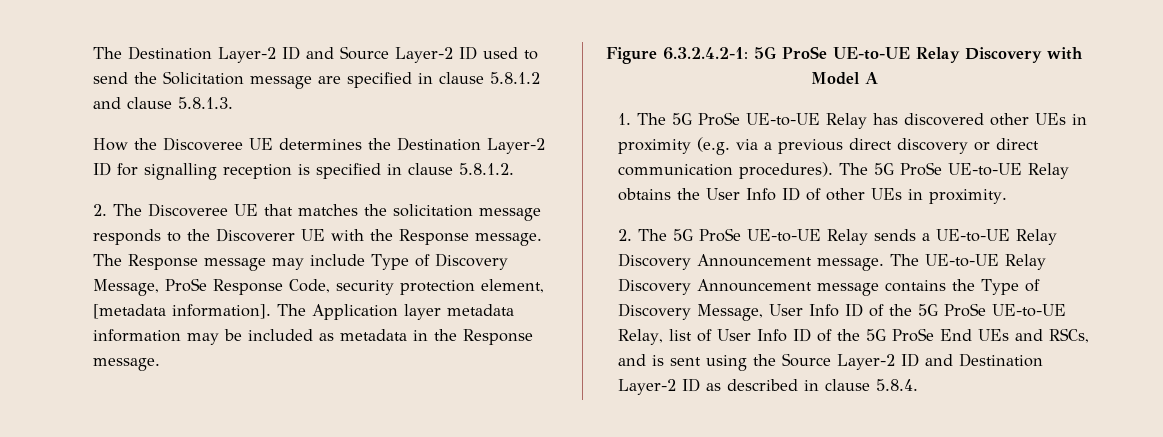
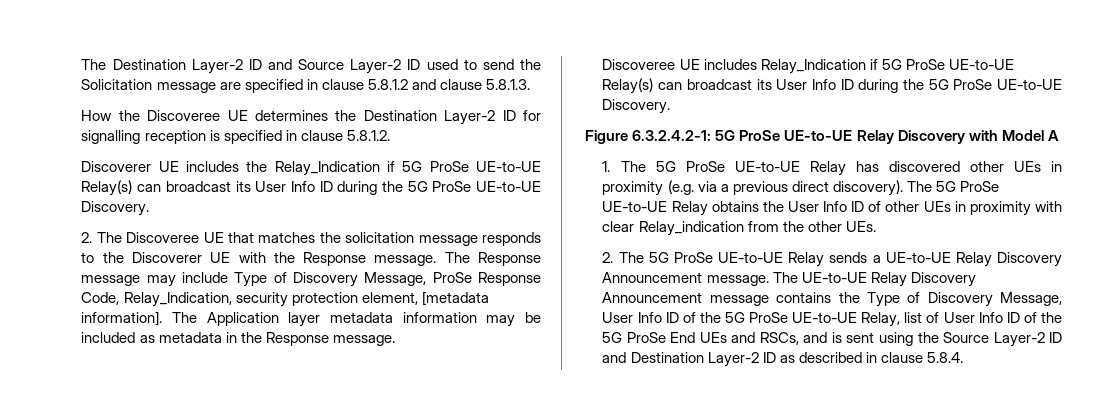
+ Discoverer UE includes the Relay_Indication if 5G ProSe UE-to-UE Relay(s) can broadcast its User Info ID during the 5G ProSe UE-to-UE Discovery.
- The Response message may include Type of Discovery Message, ProSe Response Code, security protection element, [metadata information].
+ The Response message may include Type of Discovery Message, ProSe Response Code, Relay_Indication, security protection element, [metadata information].
+ Discoveree UE includes Relay_Indication if 5G ProSe UE-to-UE Relay(s) can broadcast its User Info ID during the 5G ProSe UE-to-UE Discovery.
- 1. The 5G ProSe UE-to-UE Relay has discovered other UEs in proximity (e.g. via a previous direct discovery or direct communication procedures).
+ 1. The 5G ProSe UE-to-UE Relay has discovered other UEs in proximity (e.g. via a previous direct discovery).
- The 5G ProSe UE-to-UE Relay obtains the User Info ID of other UEs in proximity.
+ The 5G ProSe UE-to-UE Relay obtains the User Info ID of other UEs in proximity with clear Relay_indication from the other UEs.

